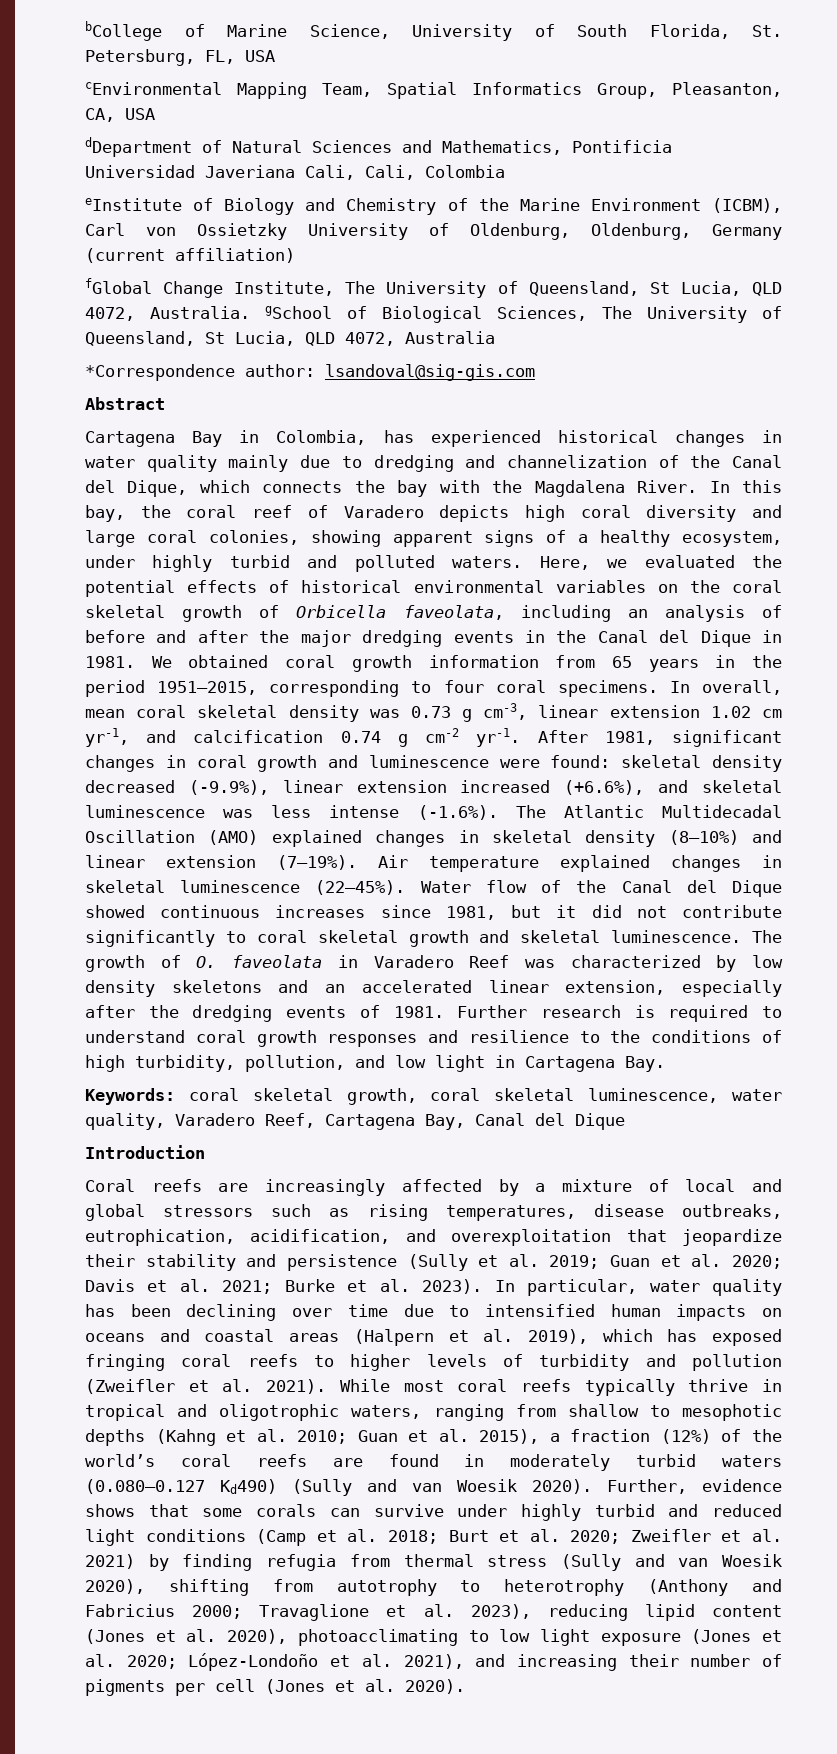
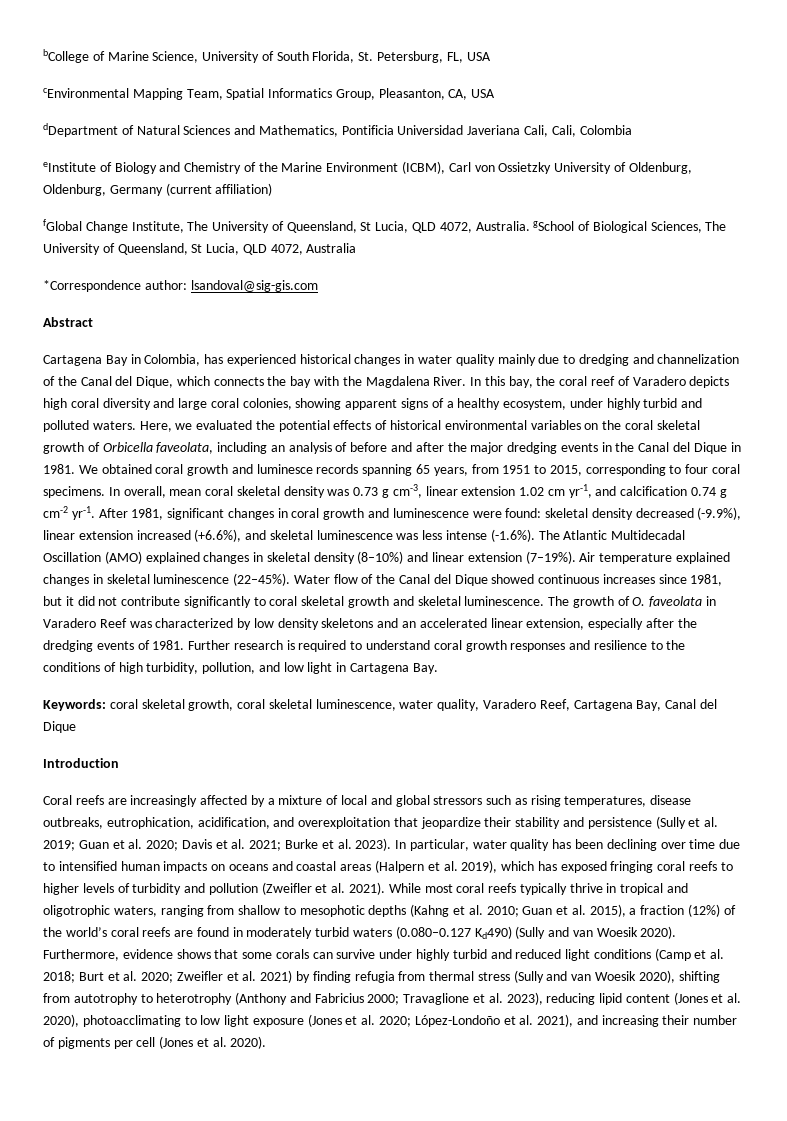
- We obtained coral growth information from 65 years in the period 1951–2015, corresponding to four coral specimens.
+ We obtained coral growth and luminesce records spanning 65 years, from 1951 to 2015, corresponding to four coral specimens.
- Further, evidence shows that some corals can survive under highly turbid and reduced light conditions (Camp et al. 2018;
+ Furthermore, evidence shows that some corals can survive under highly turbid and reduced light conditions (Camp et al. 2018;

